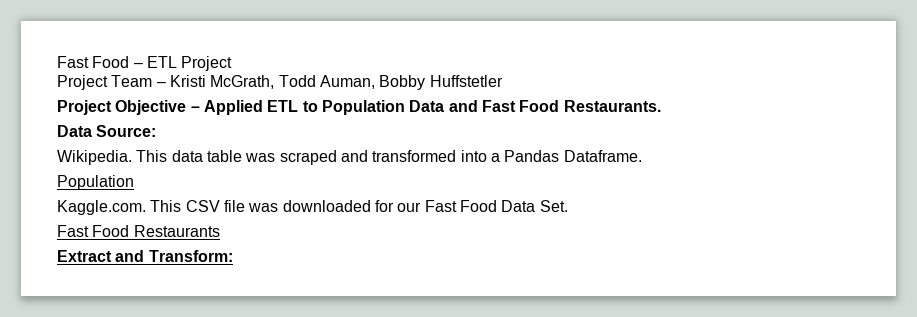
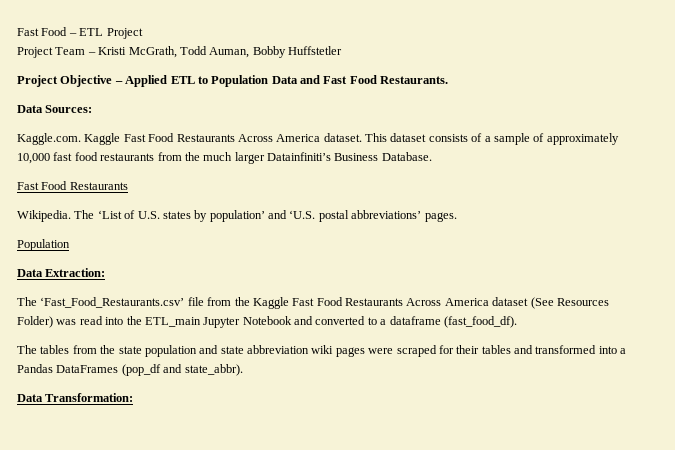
- Data Source:
- Wikipedia. This data table was scraped and transformed into a Pandas Dataframe.
+ Data Sources:
+ Kaggle.com. Kaggle Fast Food Restaurants Across America dataset. This dataset consists of a sample of approximately 10,000 fast food restaurants from the much larger Datainfiniti’s Business Database.
+ Fast Food Restaurants
+ Wikipedia. The ‘List of U.S. states by population’ and ‘U.S. postal abbreviations’ pages.
  Population
- Kaggle.com. This CSV file was downloaded for our Fast Food Data Set.
- Fast Food Restaurants
- Extract and Transform:
+ Data Extraction:
+ The ‘Fast_Food_Restaurants.csv’ file from the Kaggle Fast Food Restaurants Across America dataset (See Resources Folder) was read into the ETL_main Jupyter Notebook and converted to a dataframe (fast_food_df).
+ The tables from the state population and state abbreviation wiki pages were scraped for their tables and transformed into a Pandas DataFrames (pop_df and state_abbr).
+ Data Transformation:

